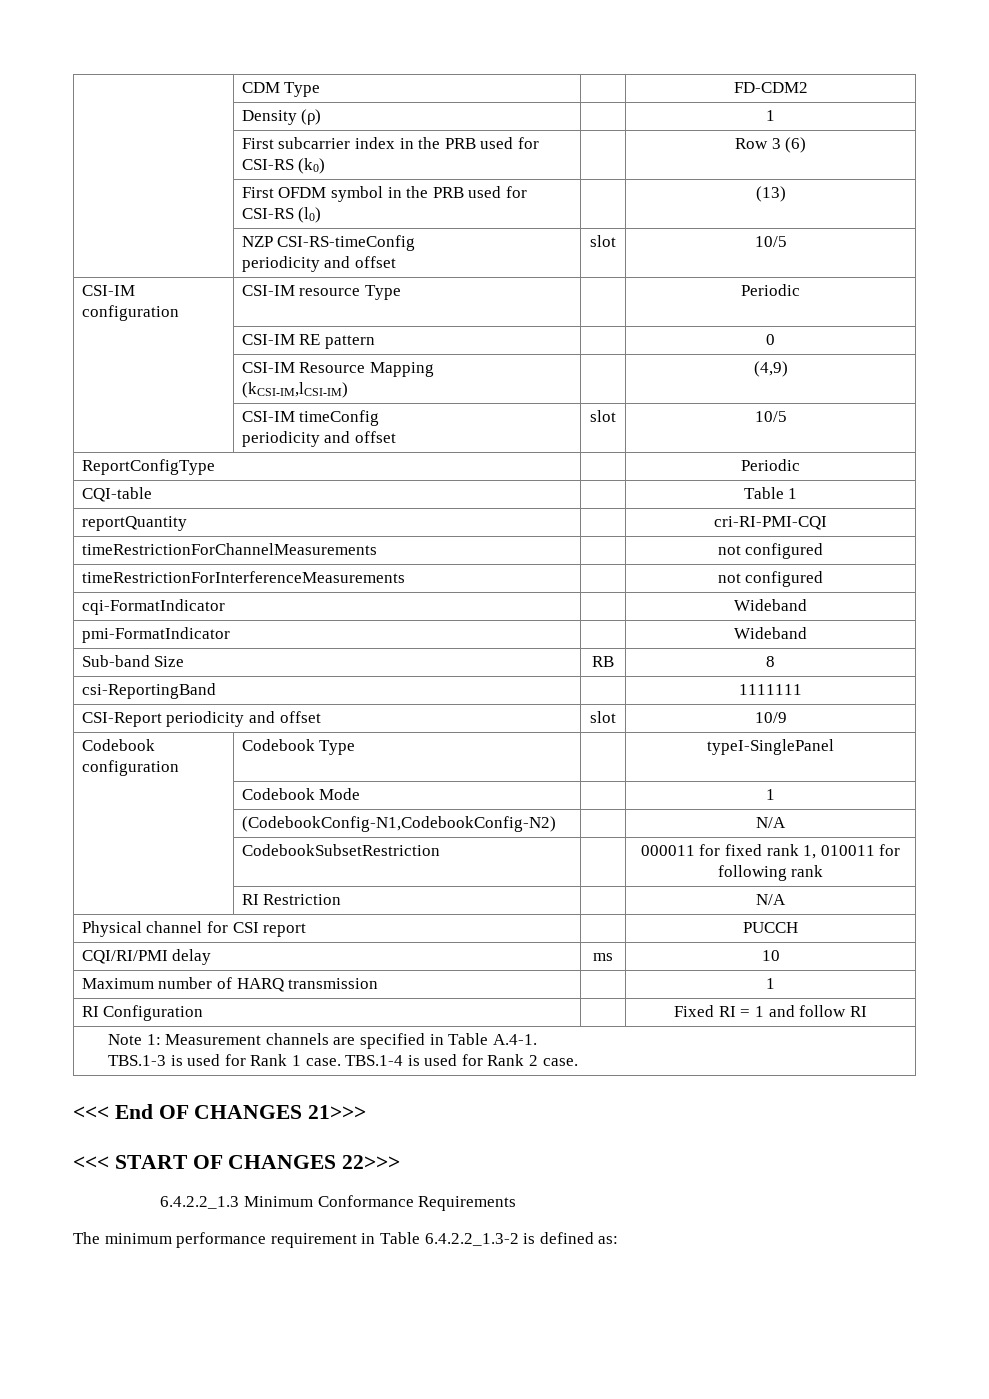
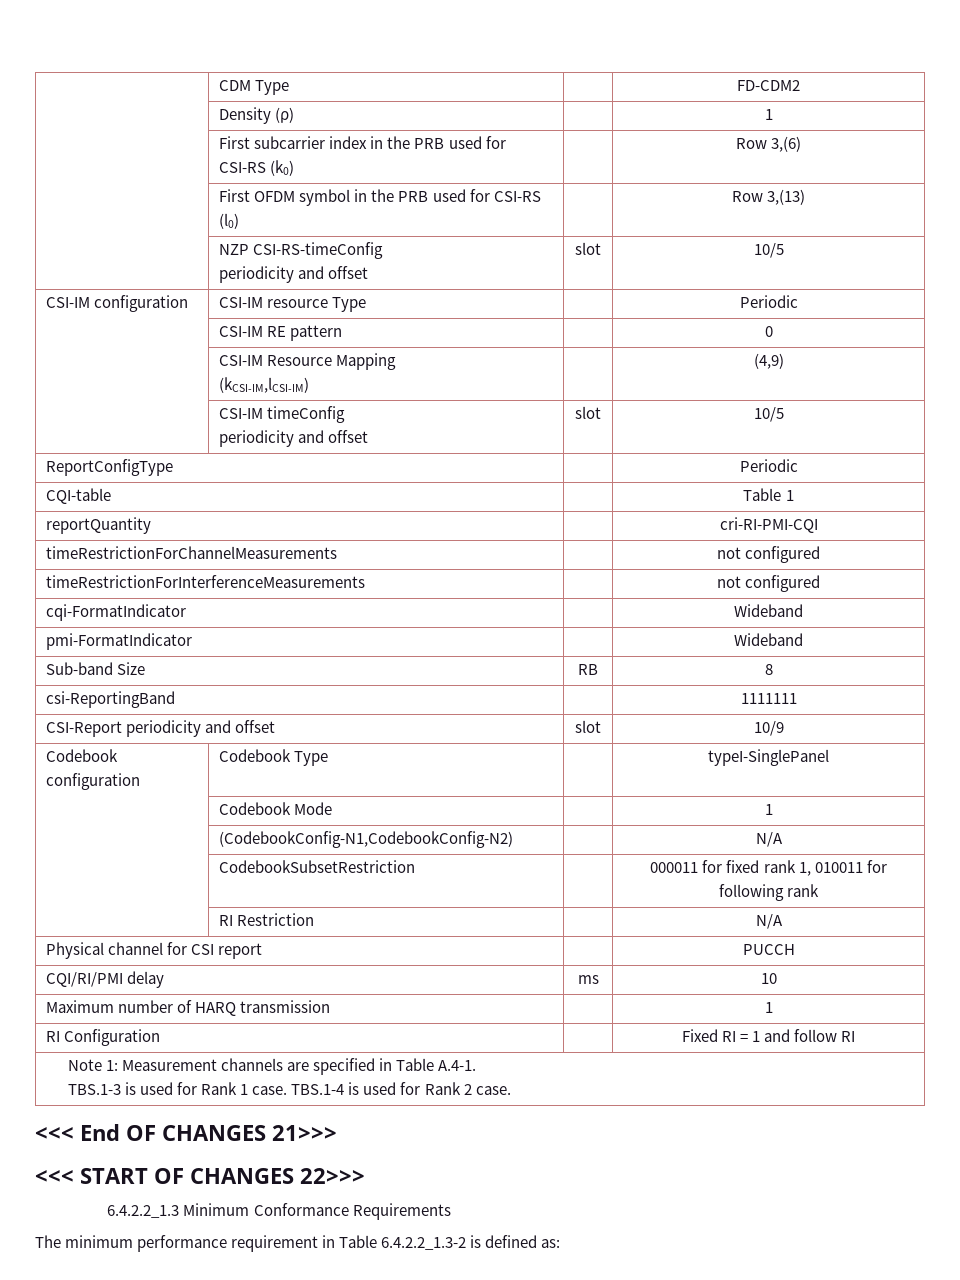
- | First subcarrier index in the PRB used for CSI-RS (k0) | | Row 3 (6)
+ | First subcarrier index in the PRB used for CSI-RS (k0) | | Row 3,(6)
- | First OFDM symbol in the PRB used for CSI-RS (l0) | | (13)
+ | First OFDM symbol in the PRB used for CSI-RS (l0) | | Row 3,(13)

